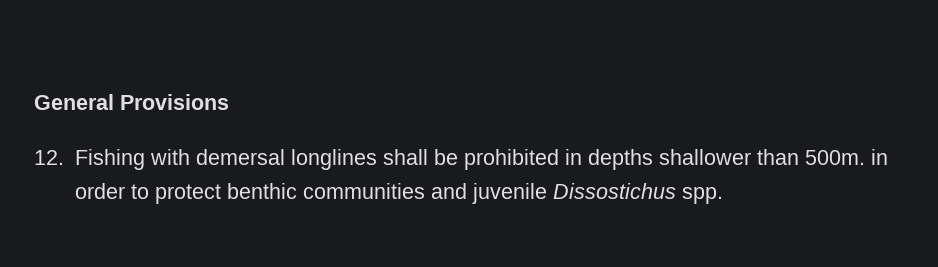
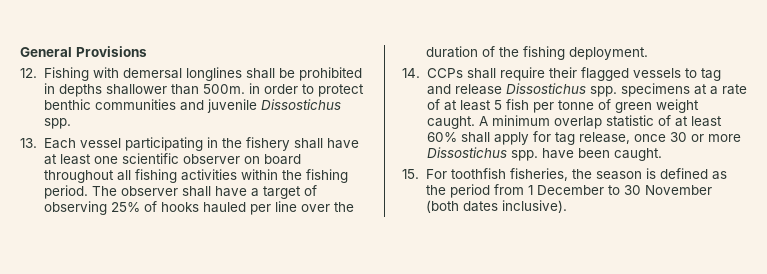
+ 13. Each vessel participating in the fishery shall have at least one scientific observer on board throughout all fishing activities within the fishing period. The observer shall have a target of observing 25% of hooks hauled per line over the duration of the fishing deployment.
+ 14. CCPs shall require their flagged vessels to tag and release Dissostichus spp. specimens at a rate of at least 5 fish per tonne of green weight caught. A minimum overlap statistic of at least 60% shall apply for tag release, once 30 or more Dissostichus spp. have been caught.
+ 15. For toothfish fisheries, the season is defined as the period from 1 December to 30 November (both dates inclusive).

